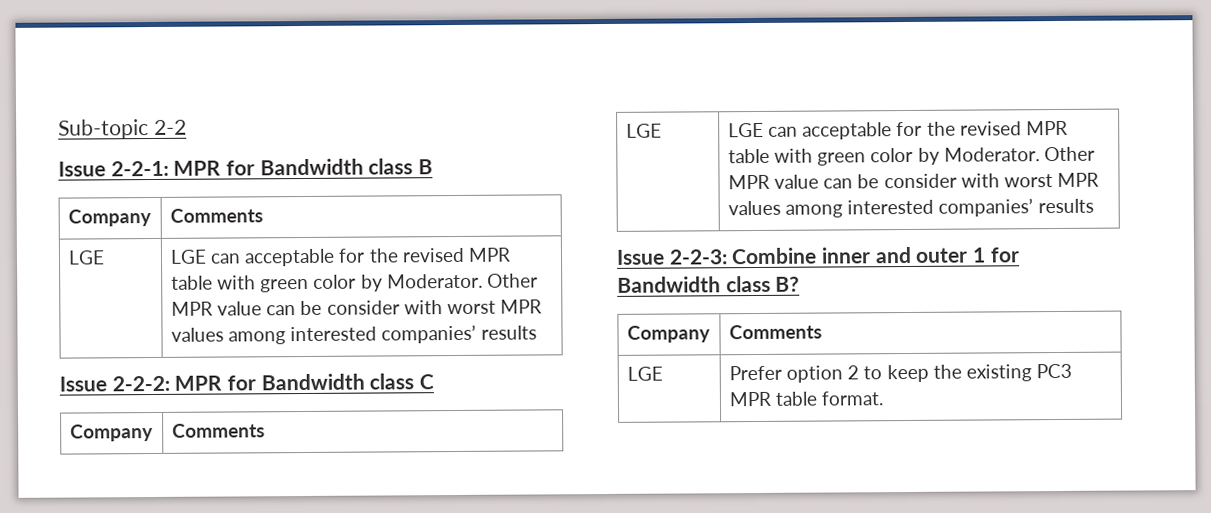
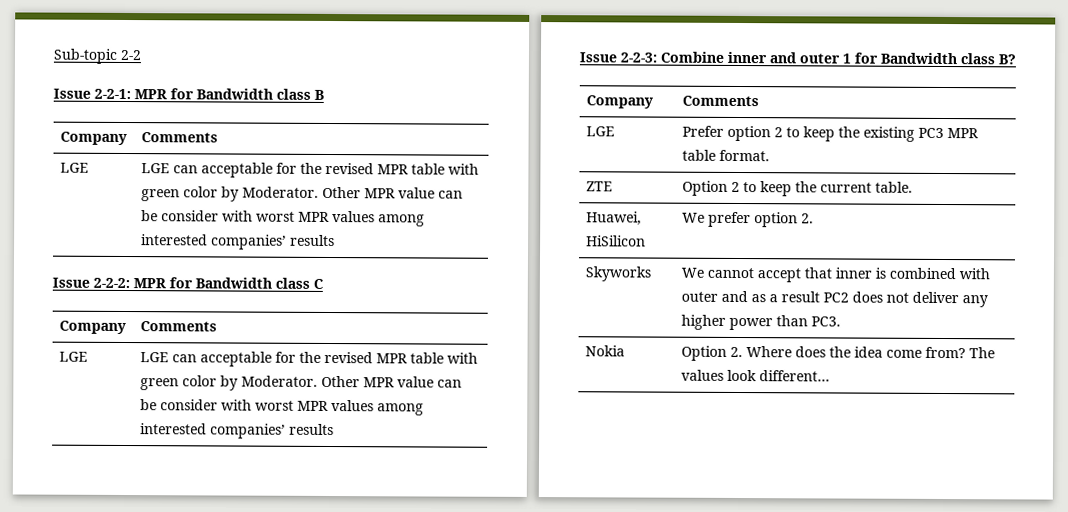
+ ZTE | Option 2 to keep the current table.
+ Huawei, HiSilicon | We prefer option 2.
+ Skyworks | We cannot accept that inner is combined with outer and as a result PC2 does not deliver any higher power than PC3.
+ Nokia | Option 2. Where does the idea come from? The values look different…

